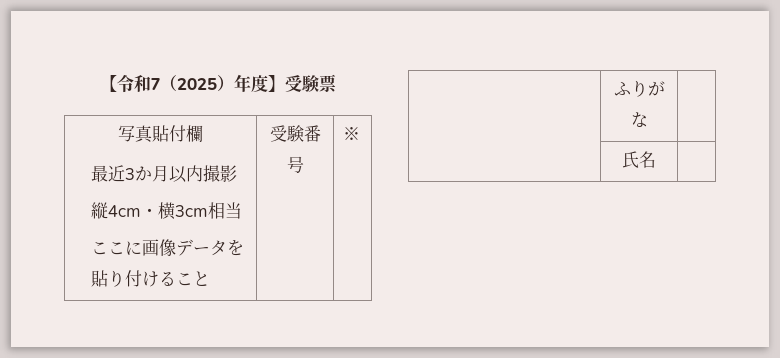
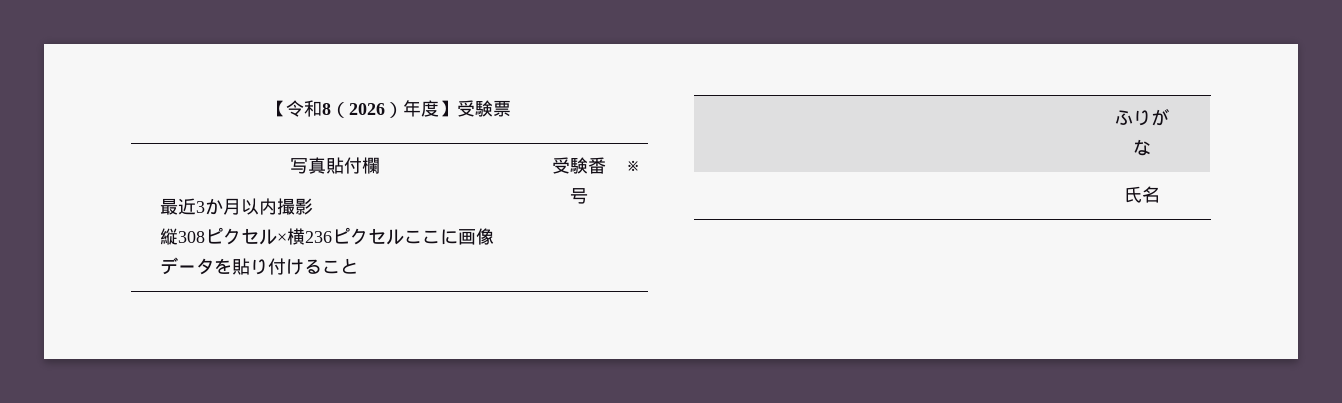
- 【令和7（2025）年度】受験票
+ 【令和8（2026）年度】受験票
  写真貼付欄
  最近3か月以内撮影
- 縦4cm・横3cm相当
- ここに画像データを貼り付けること | 受験番号 | ※
+ 縦308ピクセル×横236ピクセルここに画像データを貼り付けること | 受験番号 | ※

